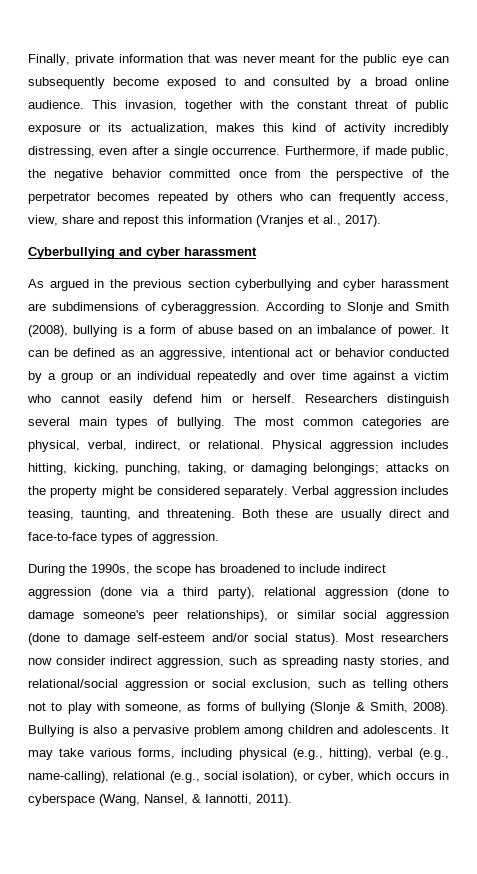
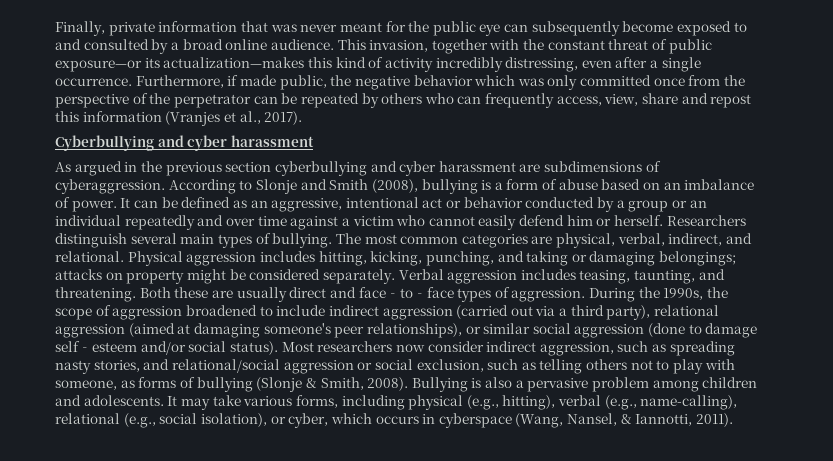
- This invasion, together with the constant threat of public exposure or its actualization, makes this kind of activity incredibly distressing, even after a single occurrence.
+ This invasion, together with the constant threat of public exposure—or its actualization—makes this kind of activity incredibly distressing, even after a single occurrence.
- Furthermore, if made public, the negative behavior committed once from the perspective of the perpetrator becomes repeated by others who can frequently access, view, share and repost this information (Vranjes et al., 2017).
+ Furthermore, if made public, the negative behavior which was only committed once from the perspective of the perpetrator can be repeated by others who can frequently access, view, share and repost this information (Vranjes et al., 2017).
- The most common categories are physical, verbal, indirect, or relational.
+ The most common categories are physical, verbal, indirect, and relational.
- Physical aggression includes hitting, kicking, punching, taking, or damaging belongings; attacks on the property might be considered separately.
+ Physical aggression includes hitting, kicking, punching, and taking or damaging belongings; attacks on property might be considered separately.
- Both these are usually direct and face‐to‐face types of aggression.
- During the 1990s, the scope has broadened to include indirect aggression (done via a third party), relational aggression (done to damage someone's peer relationships), or similar social aggression (done to damage self‐esteem and/or social status).
+ Both these are usually direct and face‐to‐face types of aggression. During the 1990s, the scope of aggression broadened to include indirect aggression (carried out via a third party), relational aggression (aimed at damaging someone's peer relationships), or similar social aggression (done to damage self‐esteem and/or social status).

